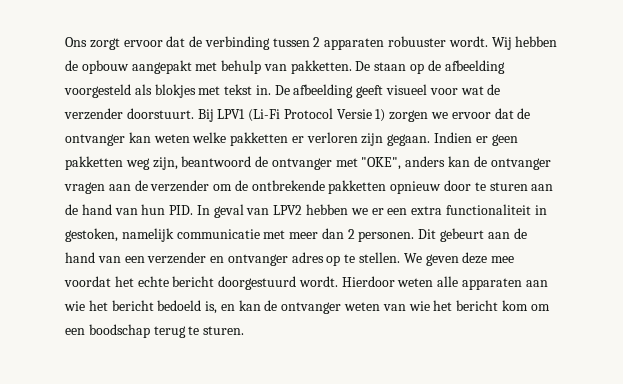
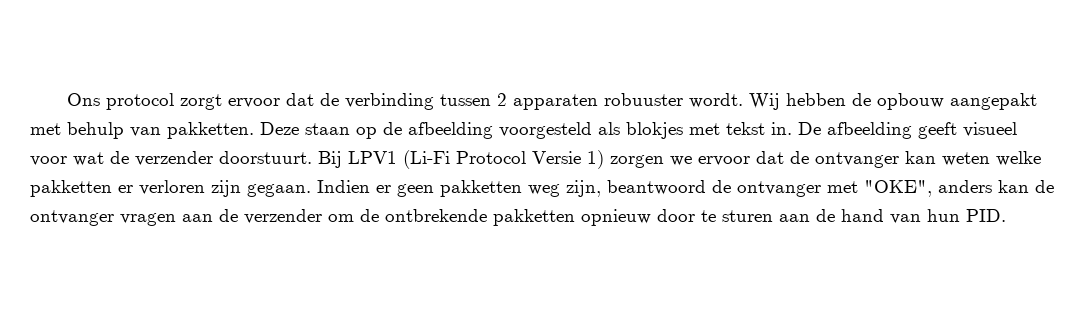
- Ons zorgt ervoor dat de verbinding tussen 2 apparaten robuuster wordt.
+ Ons protocol zorgt ervoor dat de verbinding tussen 2 apparaten robuuster wordt.
- De staan op de afbeelding voorgesteld als blokjes met tekst in.
+ Deze staan op de afbeelding voorgesteld als blokjes met tekst in.
- Indien er geen pakketten weg zijn, beantwoord de ontvanger met "OKE", anders kan de ontvanger vragen aan de verzender om de ontbrekende pakketten opnieuw door te sturen aan de hand van hun PID. In geval van LPV2 hebben we er een extra functionaliteit in gestoken, namelijk communicatie met meer dan 2 personen. Dit gebeurt aan de hand van een verzender en ontvanger adres op te stellen. We geven deze mee voordat het echte bericht doorgestuurd wordt. Hierdoor weten alle apparaten aan wie het bericht bedoeld is, en kan de ontvanger weten van wie het bericht kom om een boodschap terug te sturen.
+ Indien er geen pakketten weg zijn, beantwoord de ontvanger met "OKE", anders kan de ontvanger vragen aan de verzender om de ontbrekende pakketten opnieuw door te sturen aan de hand van hun PID.

